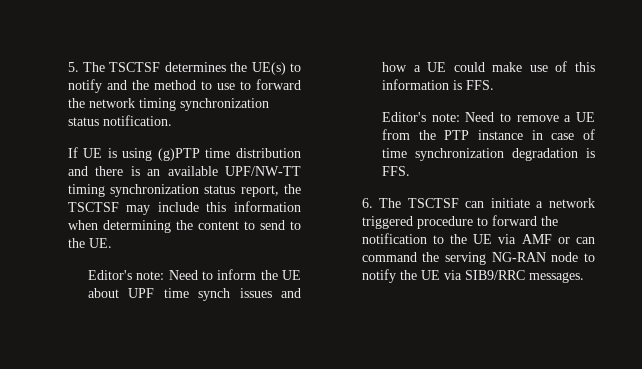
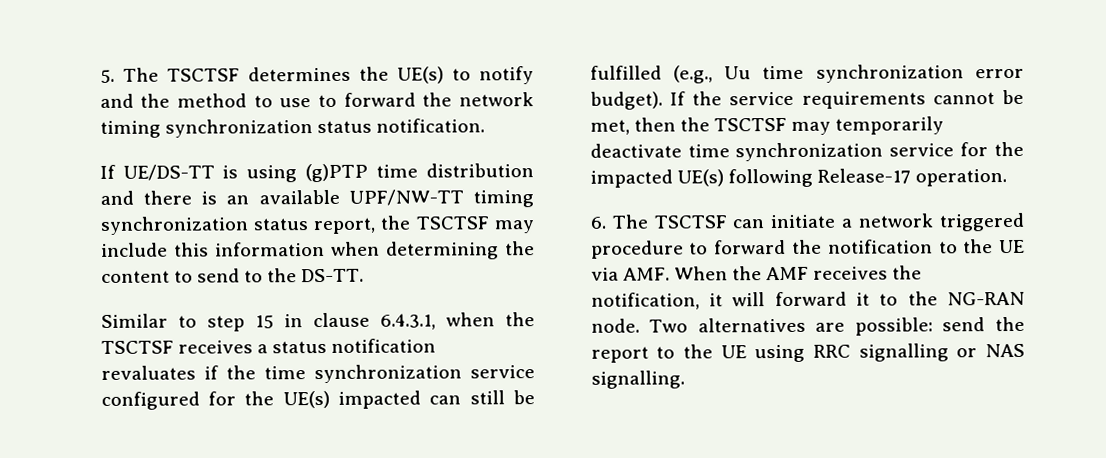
- If UE is using (g)PTP time distribution and there is an available UPF/NW-TT timing synchronization status report, the TSCTSF may include this information when determining the content to send to the UE.
- Editor's note: Need to inform the UE about UPF time synch issues and how a UE could make use of this information is FFS.
- Editor's note: Need to remove a UE from the PTP instance in case of time synchronization degradation is FFS.
+ If UE/DS-TT is using (g)PTP time distribution and there is an available UPF/NW-TT timing synchronization status report, the TSCTSF may include this information when determining the content to send to the DS-TT.
+ Similar to step 15 in clause 6.4.3.1, when the TSCTSF receives a status notification revaluates if the time synchronization service configured for the UE(s) impacted can still be fulfilled (e.g., Uu time synchronization error budget). If the service requirements cannot be met, then the TSCTSF may temporarily deactivate time synchronization service for the impacted UE(s) following Release-17 operation.
- 6. The TSCTSF can initiate a network triggered procedure to forward the notification to the UE via AMF or can command the serving NG-RAN node to notify the UE via SIB9/RRC messages.
+ 6. The TSCTSF can initiate a network triggered procedure to forward the notification to the UE via AMF. When the AMF receives the notification, it will forward it to the NG-RAN node. Two alternatives are possible: send the report to the UE using RRC signalling or NAS signalling.

